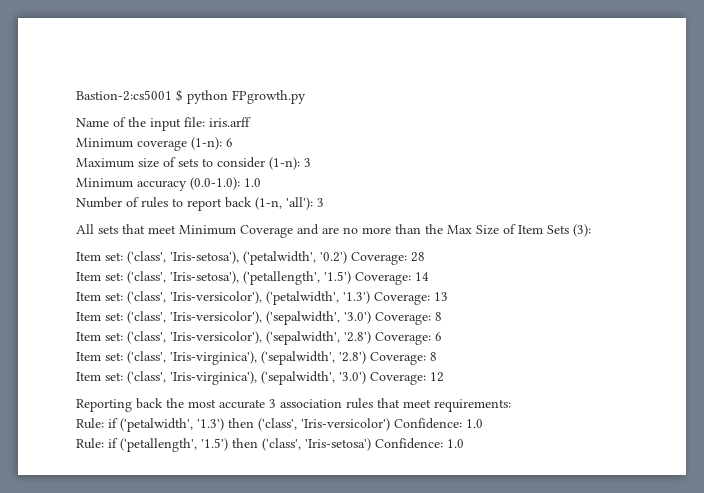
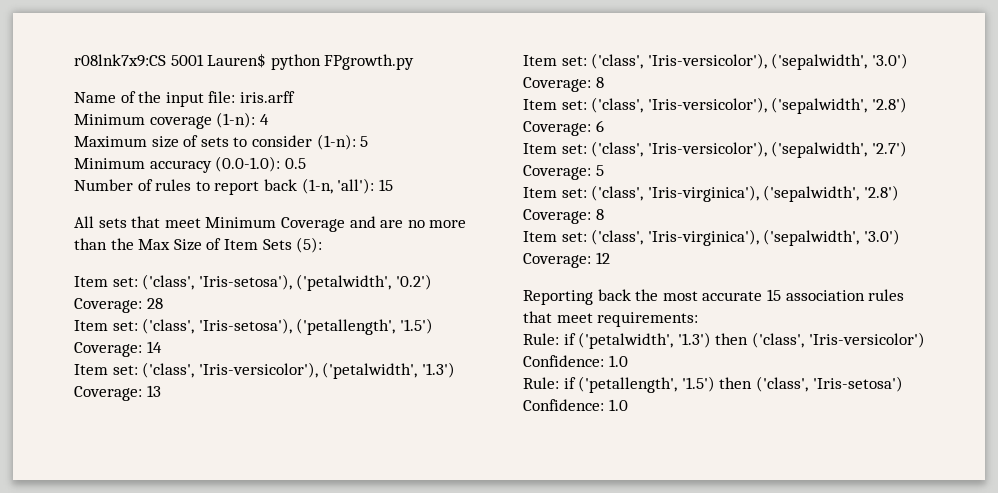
- Bastion-2:cs5001 $ python FPgrowth.py
+ r08lnk7x9:CS 5001 Lauren$ python FPgrowth.py
- Minimum coverage (1-n): 6
+ Minimum coverage (1-n): 4
- Maximum size of sets to consider (1-n): 3
+ Maximum size of sets to consider (1-n): 5
- Minimum accuracy (0.0-1.0): 1.0
+ Minimum accuracy (0.0-1.0): 0.5
- Number of rules to report back (1-n, 'all'): 3
+ Number of rules to report back (1-n, 'all'): 15
- All sets that meet Minimum Coverage and are no more than the Max Size of Item Sets (3):
+ All sets that meet Minimum Coverage and are no more than the Max Size of Item Sets (5):
+ Item set: ('class', 'Iris-versicolor'), ('sepalwidth', '2.7') Coverage: 5
- Reporting back the most accurate 3 association rules that meet requirements:
+ Reporting back the most accurate 15 association rules that meet requirements:

